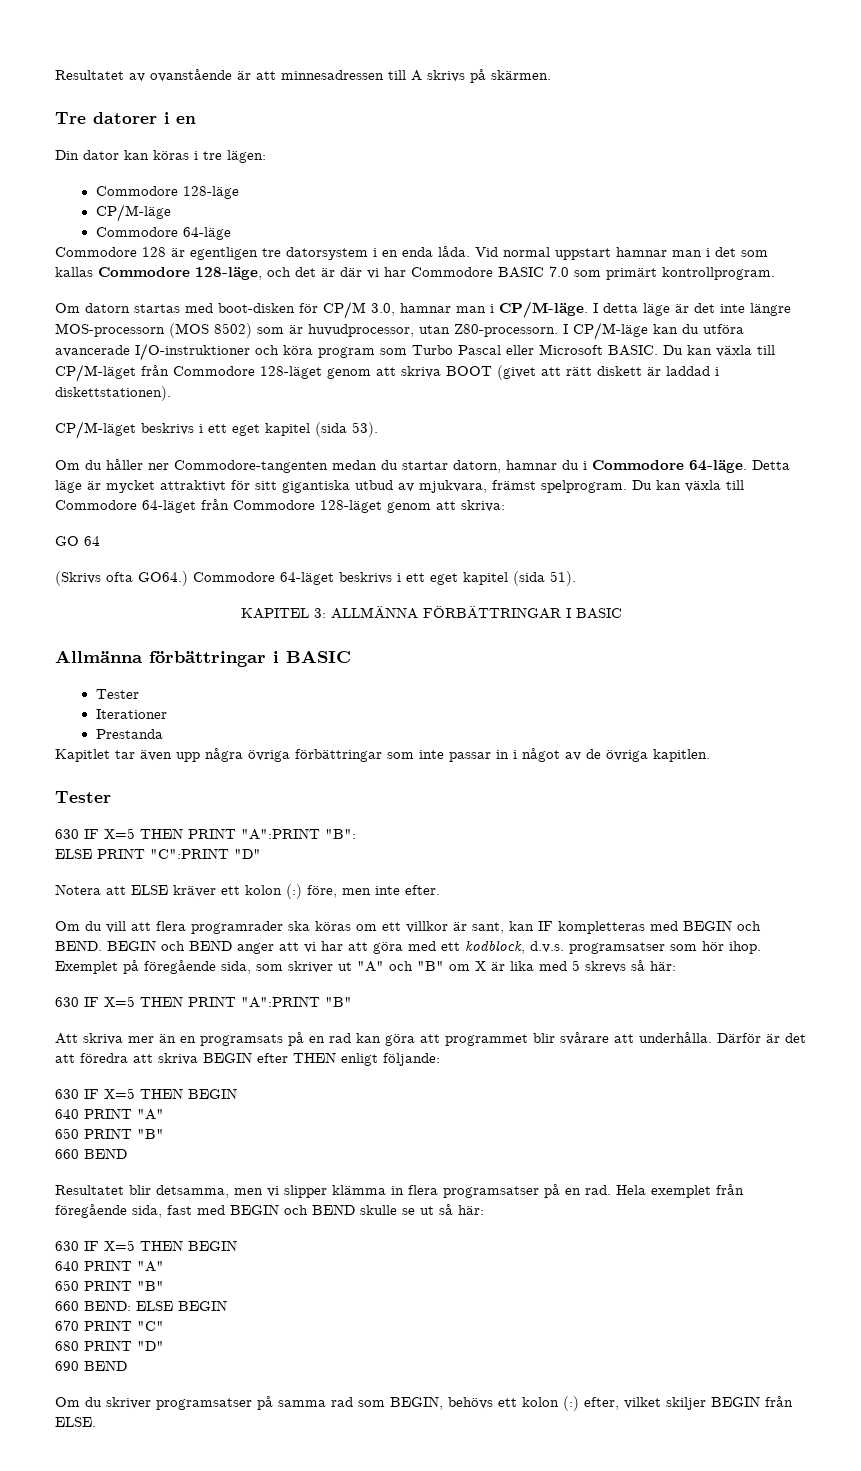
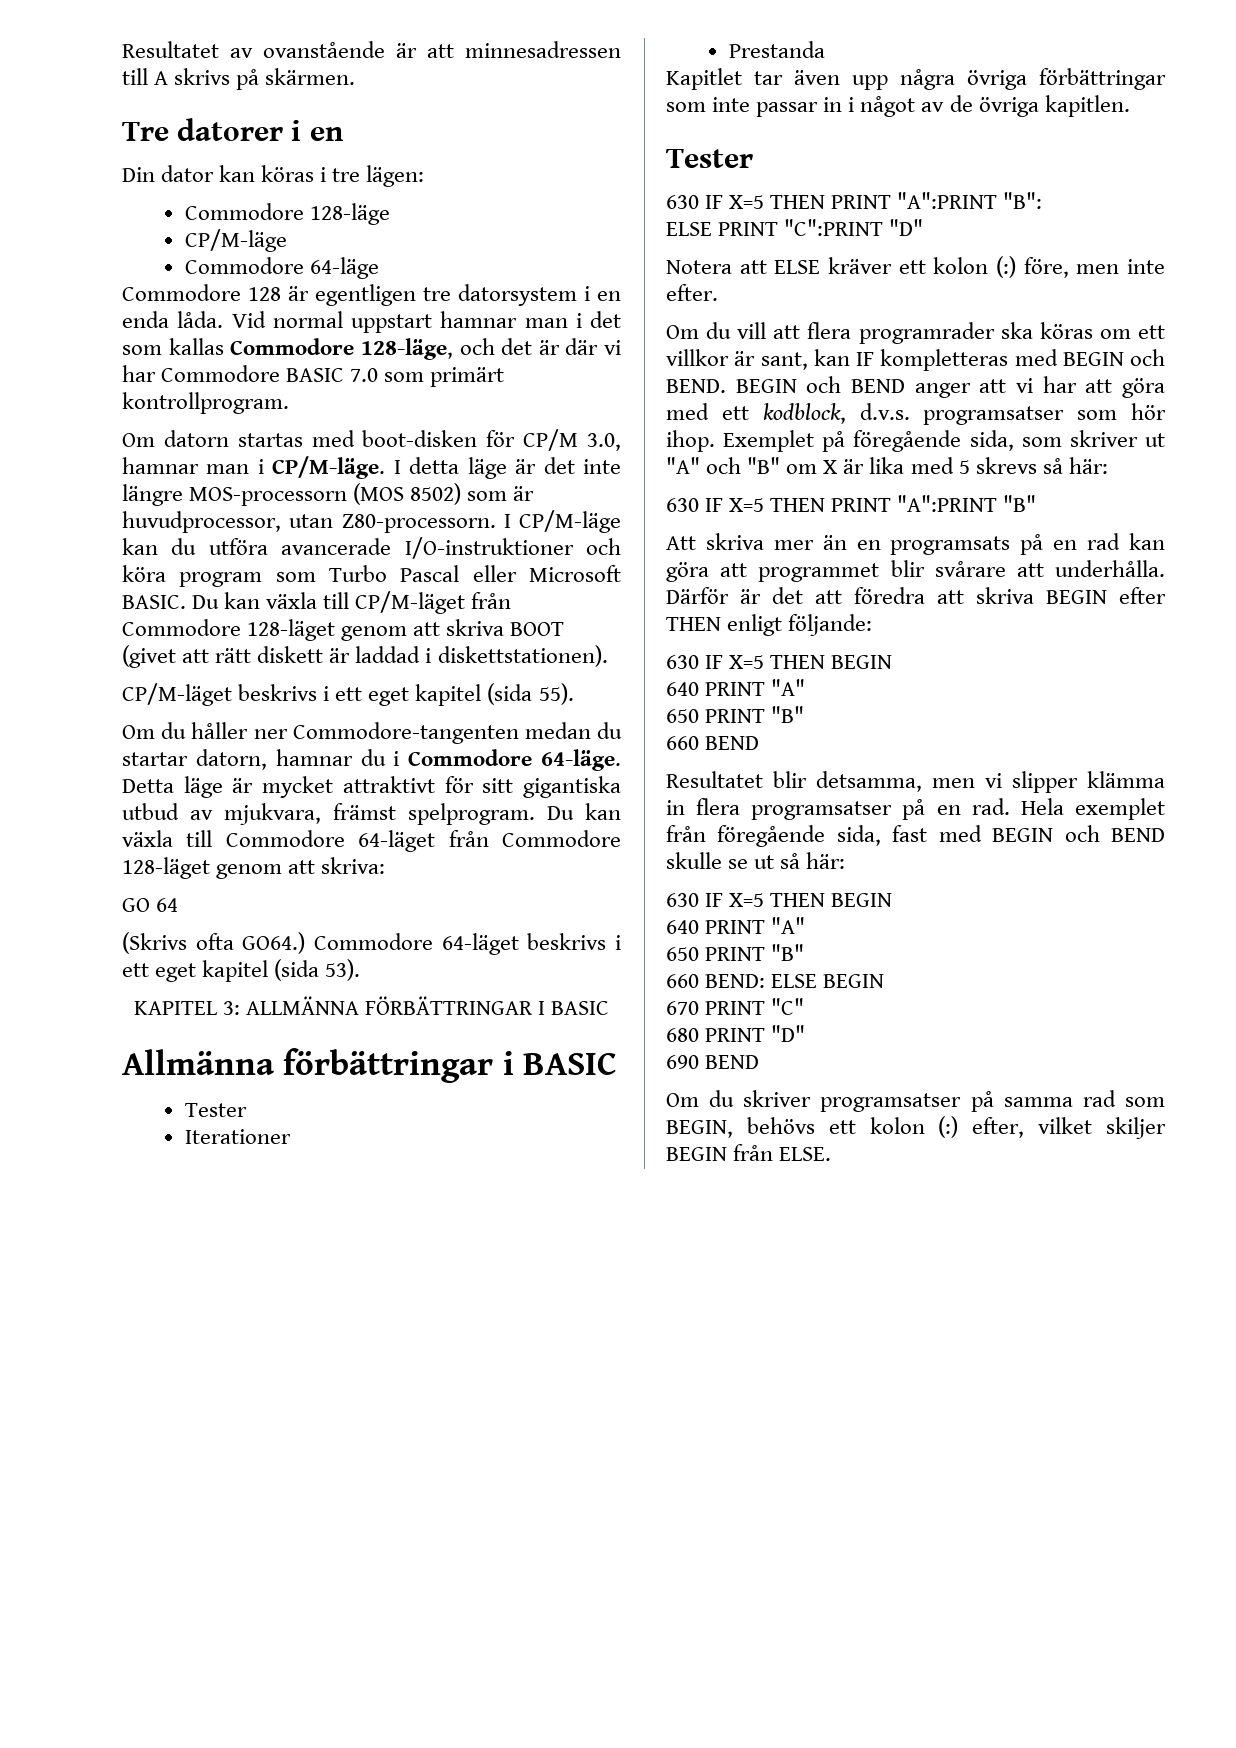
- CP/M-läget beskrivs i ett eget kapitel (sida 53).
+ CP/M-läget beskrivs i ett eget kapitel (sida 55).
- Commodore 64-läget beskrivs i ett eget kapitel (sida 51).
+ Commodore 64-läget beskrivs i ett eget kapitel (sida 53).

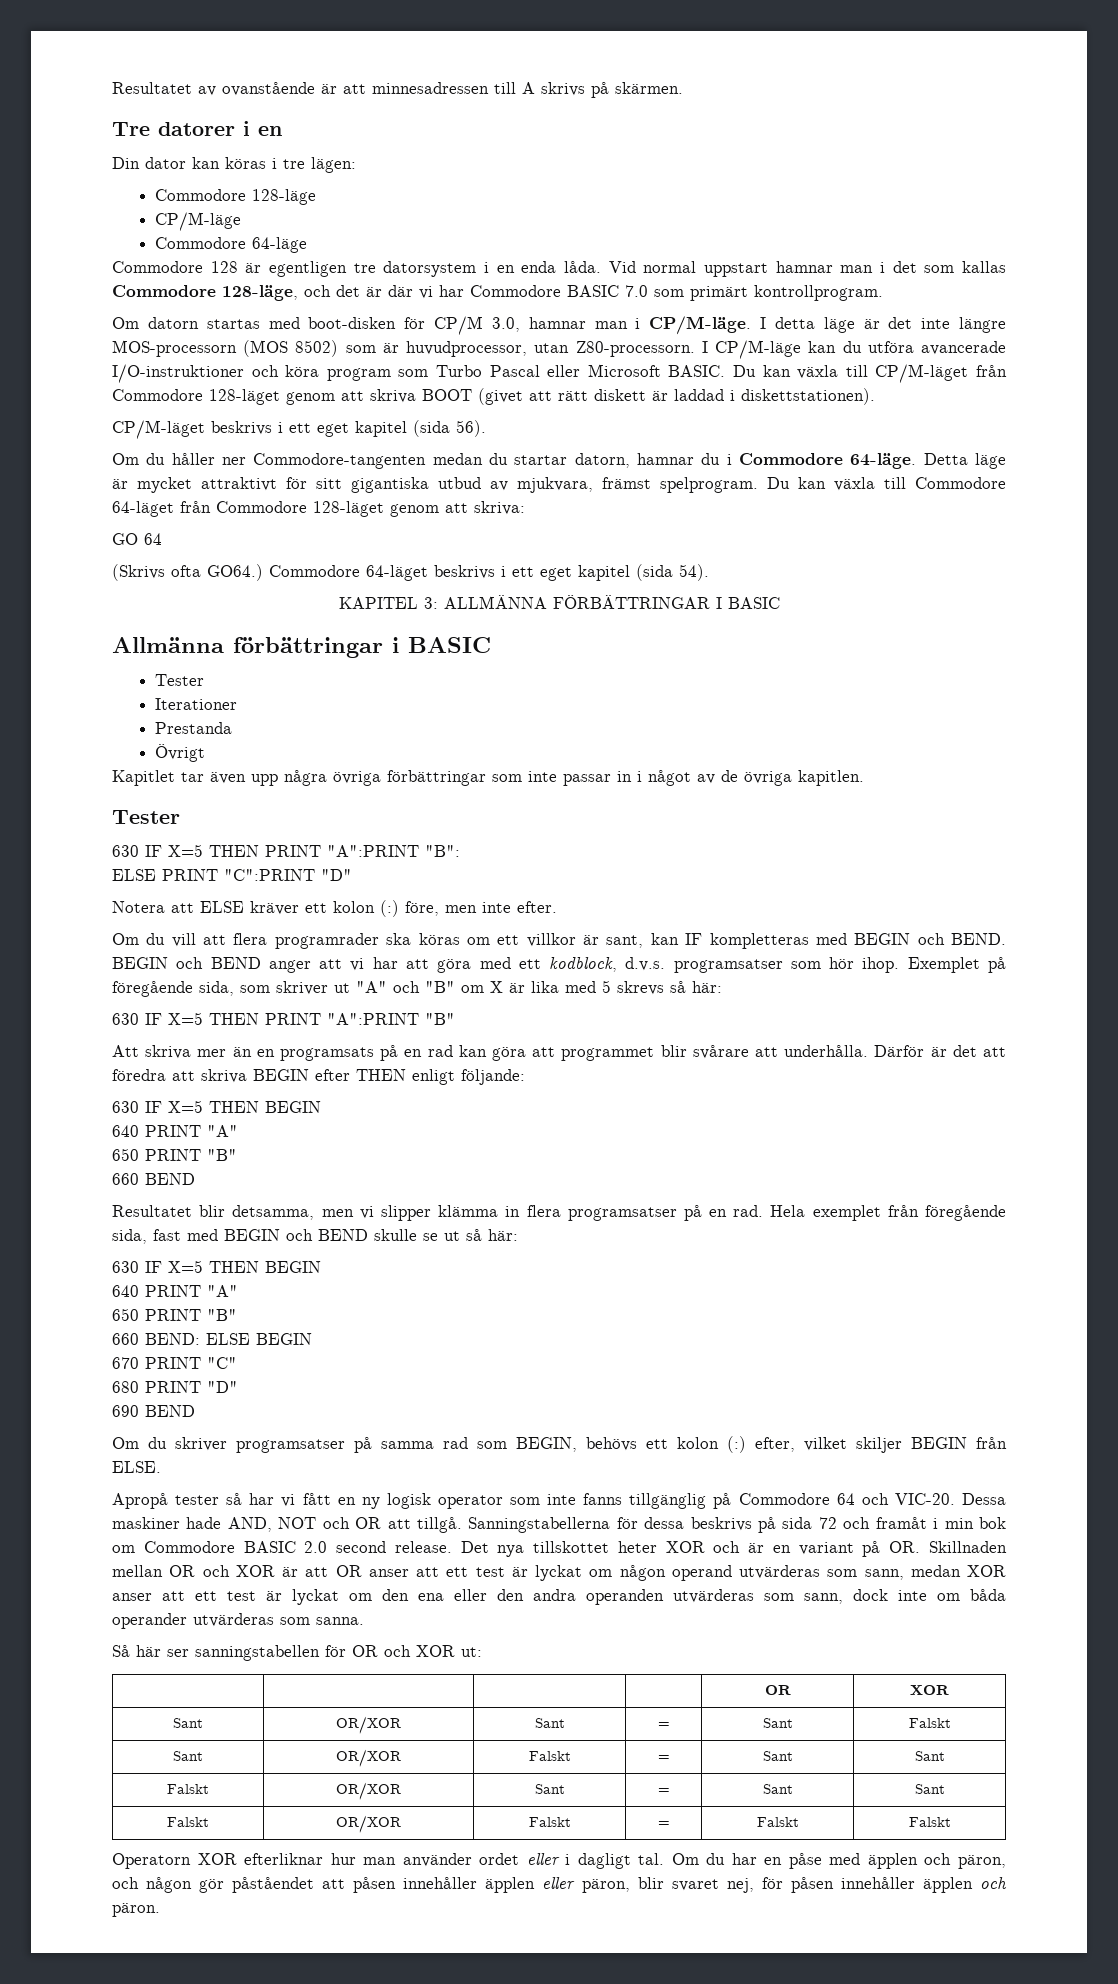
- CP/M-läget beskrivs i ett eget kapitel (sida 55).
+ CP/M-läget beskrivs i ett eget kapitel (sida 56).
- Commodore 64-läget beskrivs i ett eget kapitel (sida 53).
+ Commodore 64-läget beskrivs i ett eget kapitel (sida 54).
+ Övrigt
+ Apropå tester så har vi fått en ny logisk operator som inte fanns tillgänglig på Commodore 64 och VIC-20. Dessa maskiner hade AND, NOT och OR att tillgå. Sanningstabellerna för dessa beskrivs på sida 72 och framåt i min bok om Commodore BASIC 2.0 second release. Det nya tillskottet heter XOR och är en variant på OR. Skillnaden mellan OR och XOR är att OR anser att ett test är lyckat om någon operand utvärderas som sann, medan XOR anser att ett test är lyckat om den ena eller den andra operanden utvärderas som sann, dock inte om båda operander utvärderas som sanna.
+ Så här ser sanningstabellen för OR och XOR ut:
+ | | | | OR | XOR
+ Sant | OR/XOR | Sant | = | Sant | Falskt
+ Sant | OR/XOR | Falskt | = | Sant | Sant
+ Falskt | OR/XOR | Sant | = | Sant | Sant
+ Falskt | OR/XOR | Falskt | = | Falskt | Falskt
+ Operatorn XOR efterliknar hur man använder ordet eller i dagligt tal. Om du har en påse med äpplen och päron, och någon gör påståendet att påsen innehåller äpplen eller päron, blir svaret nej, för påsen innehåller äpplen och päron.

